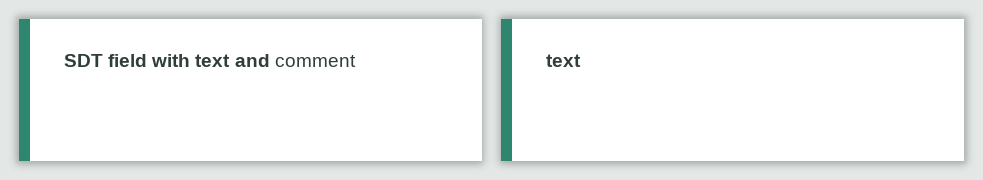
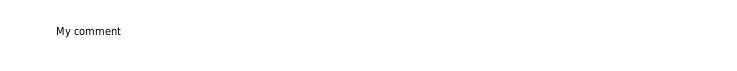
- SDT field with text and comment text
+ My comment

